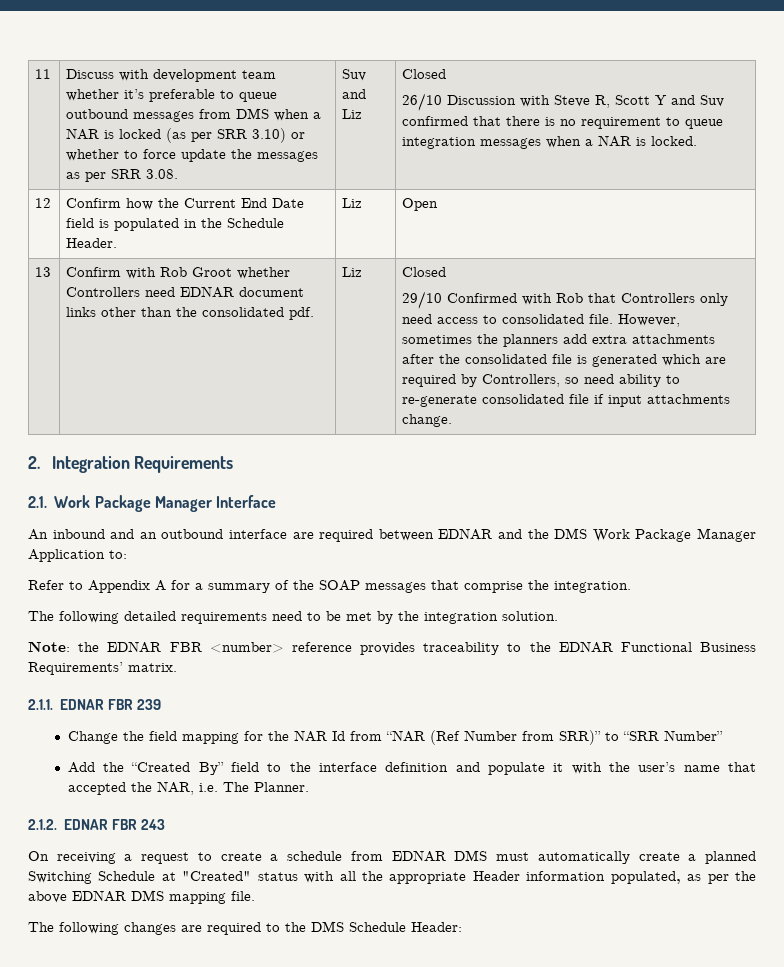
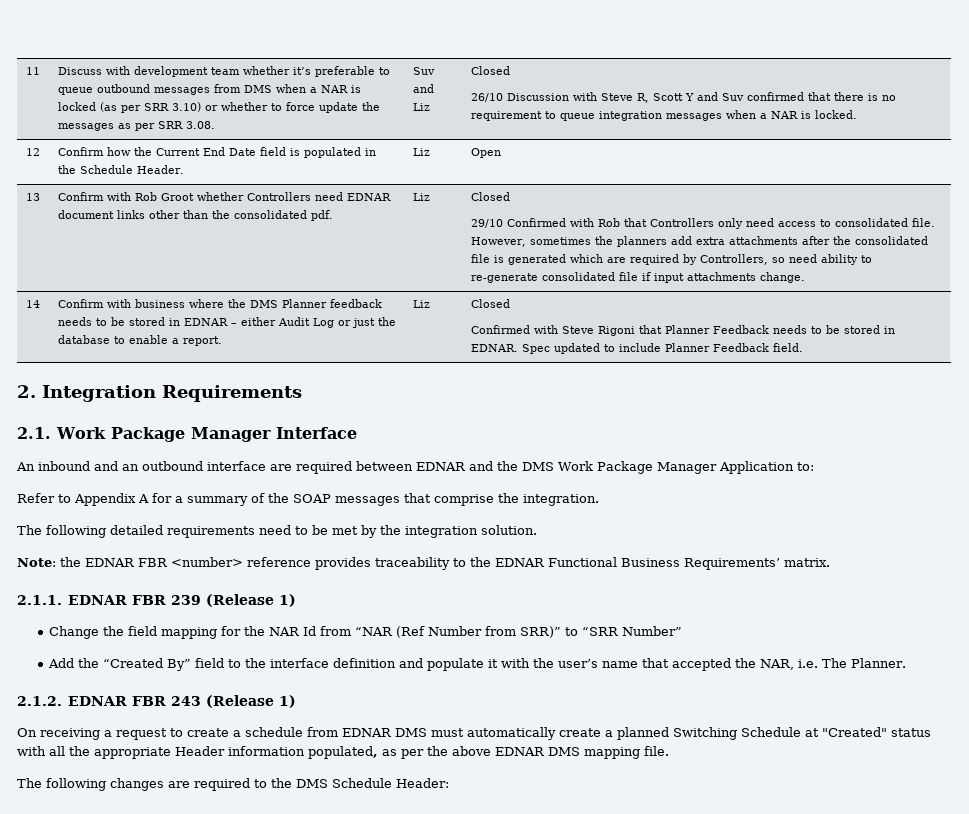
+ 14 | Confirm with business where the DMS Planner feedback needs to be stored in EDNAR – either Audit Log or just the database to enable a report. | Liz | Closed
+ Confirmed with Steve Rigoni that Planner Feedback needs to be stored in EDNAR. Spec updated to include Planner Feedback field.
- 2.1.1. EDNAR FBR 239
+ 2.1.1. EDNAR FBR 239 (Release 1)
- 2.1.2. EDNAR FBR 243
+ 2.1.2. EDNAR FBR 243 (Release 1)

